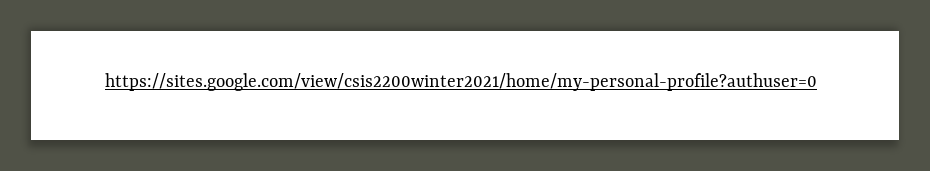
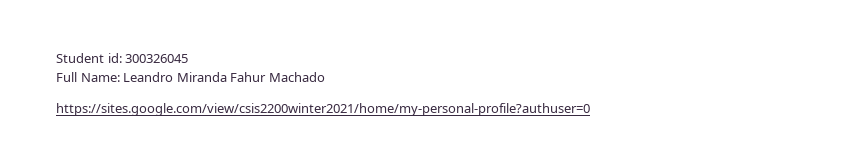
+ Student id: 300326045
+ Full Name: Leandro Miranda Fahur Machado

